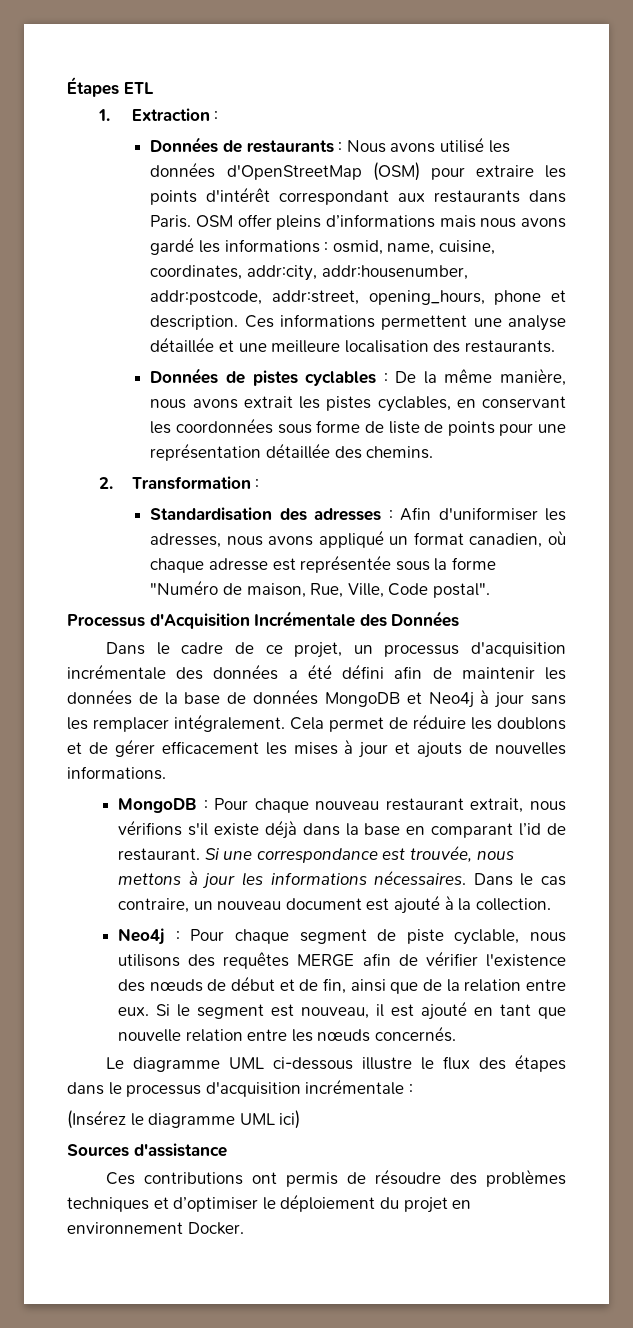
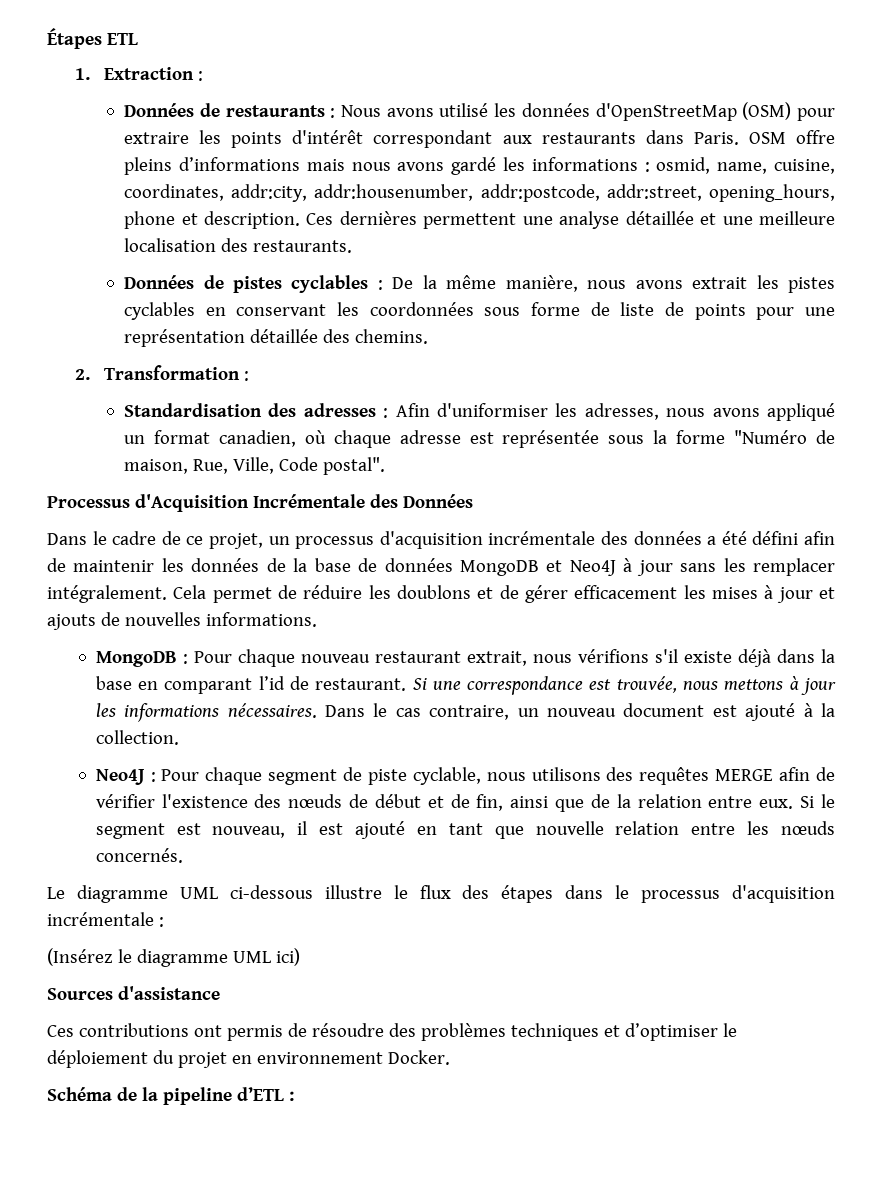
- OSM offer pleins d’informations mais nous avons gardé les informations : osmid, name, cuisine, coordinates, addr:city, addr:housenumber, addr:postcode, addr:street, opening_hours, phone et description.
+ OSM offre pleins d’informations mais nous avons gardé les informations : osmid, name, cuisine, coordinates, addr:city, addr:housenumber, addr:postcode, addr:street, opening_hours, phone et description.
- Ces informations permettent une analyse détaillée et une meilleure localisation des restaurants.
+ Ces dernières permettent une analyse détaillée et une meilleure localisation des restaurants.
- Données de pistes cyclables : De la même manière, nous avons extrait les pistes cyclables, en conservant les coordonnées sous forme de liste de points pour une représentation détaillée des chemins.
+ Données de pistes cyclables : De la même manière, nous avons extrait les pistes cyclables en conservant les coordonnées sous forme de liste de points pour une représentation détaillée des chemins.
- Dans le cadre de ce projet, un processus d'acquisition incrémentale des données a été défini afin de maintenir les données de la base de données MongoDB et Neo4j à jour sans les remplacer intégralement.
+ Dans le cadre de ce projet, un processus d'acquisition incrémentale des données a été défini afin de maintenir les données de la base de données MongoDB et Neo4J à jour sans les remplacer intégralement.
- Neo4j : Pour chaque segment de piste cyclable, nous utilisons des requêtes MERGE afin de vérifier l'existence des nœuds de début et de fin, ainsi que de la relation entre eux.
+ Neo4J : Pour chaque segment de piste cyclable, nous utilisons des requêtes MERGE afin de vérifier l'existence des nœuds de début et de fin, ainsi que de la relation entre eux.
+ Schéma de la pipeline d’ETL :

